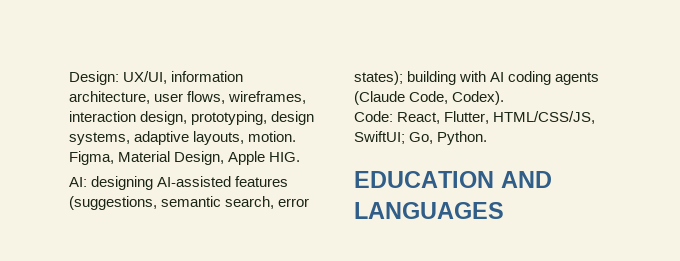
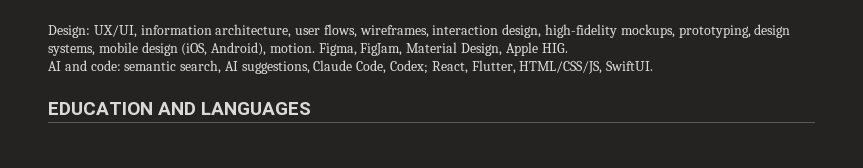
- Design: UX/UI, information architecture, user flows, wireframes, interaction design, prototyping, design systems, adaptive layouts, motion.
+ Design: UX/UI, information architecture, user flows, wireframes, interaction design, high-fidelity mockups, prototyping, design systems, mobile design (iOS, Android), motion.
- Figma, Material Design, Apple HIG.
+ Figma, FigJam, Material Design, Apple HIG.
- AI: designing AI-assisted features (suggestions, semantic search, error states); building with AI coding agents (Claude Code, Codex).
- Code: React, Flutter, HTML/CSS/JS, SwiftUI; Go, Python.
+ AI and code: semantic search, AI suggestions, Claude Code, Codex; React, Flutter, HTML/CSS/JS, SwiftUI.

